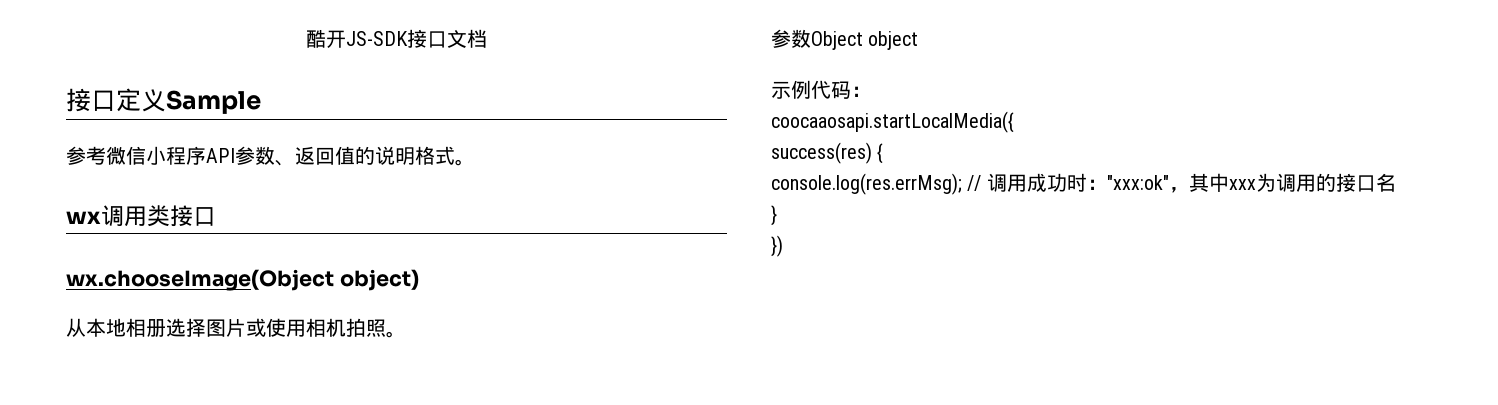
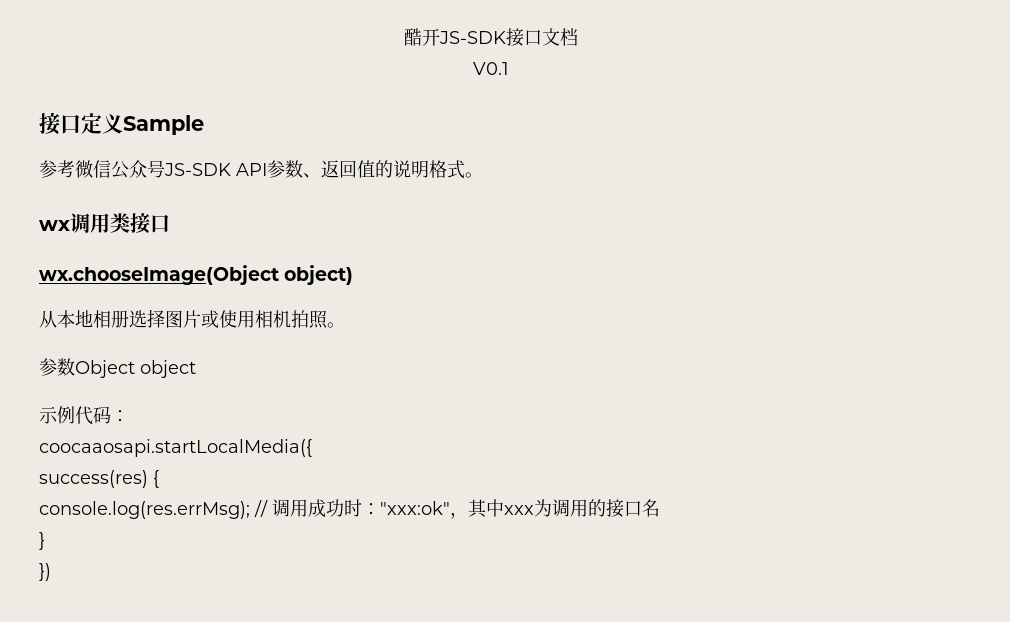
+ V0.1
- 参考微信小程序API参数、返回值的说明格式。
+ 参考微信公众号JS-SDK API参数、返回值的说明格式。

